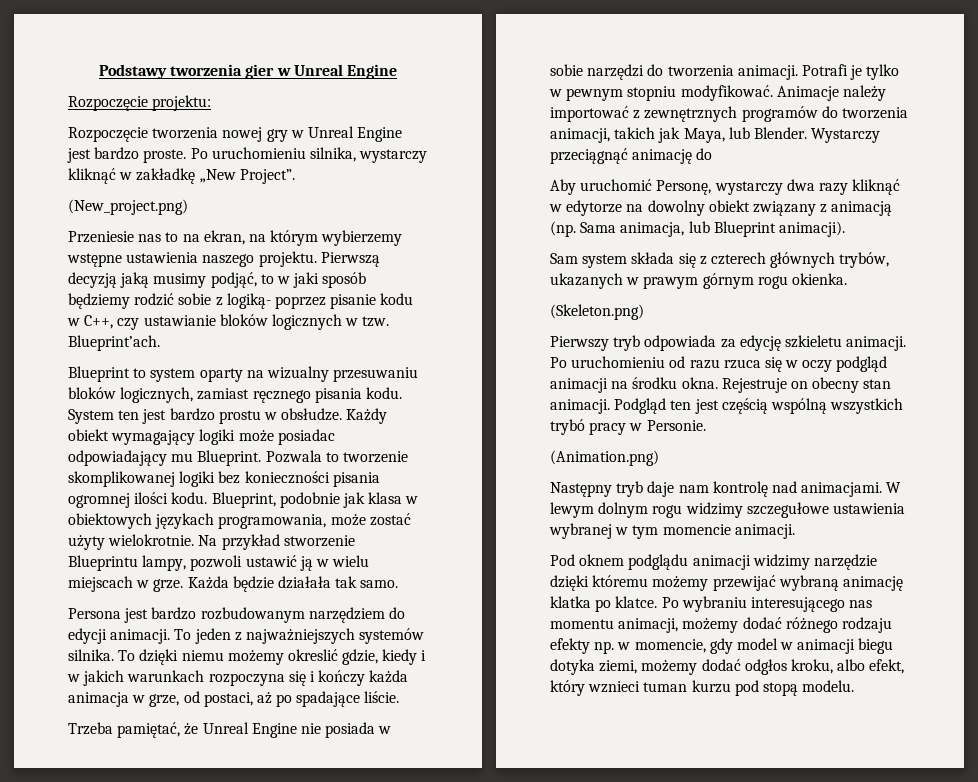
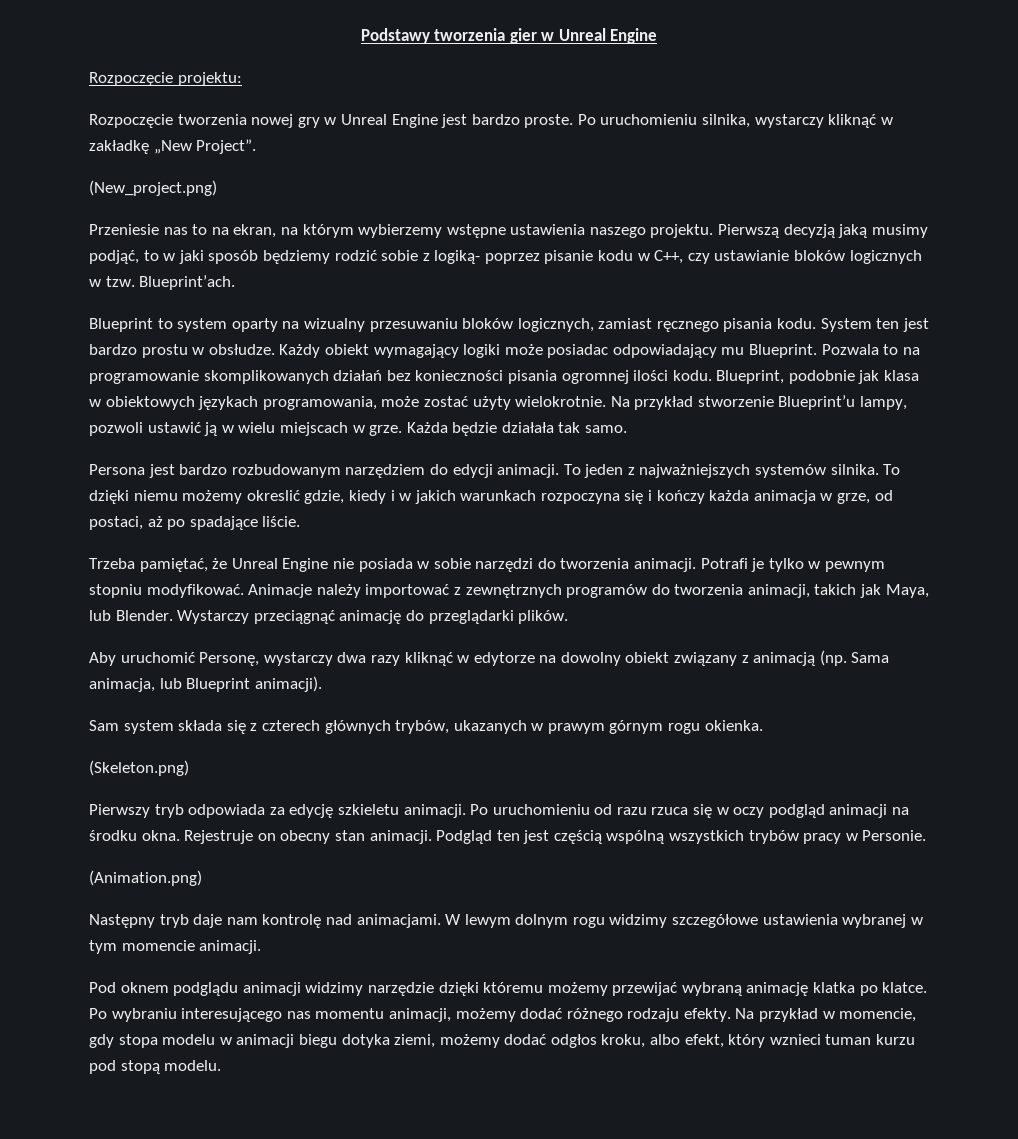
- Pozwala to tworzenie skomplikowanej logiki bez konieczności pisania ogromnej ilości kodu.
+ Pozwala to na programowanie skomplikowanych działań bez konieczności pisania ogromnej ilości kodu.
- Na przykład stworzenie Blueprintu lampy, pozwoli ustawić ją w wielu miejscach w grze.
+ Na przykład stworzenie Blueprint’u lampy, pozwoli ustawić ją w wielu miejscach w grze.
- Wystarczy przeciągnąć animację do
+ Wystarczy przeciągnąć animację do przeglądarki plików.
- Podgląd ten jest częścią wspólną wszystkich trybó pracy w Personie.
+ Podgląd ten jest częścią wspólną wszystkich trybów pracy w Personie.
- W lewym dolnym rogu widzimy szczegułowe ustawienia wybranej w tym momencie animacji.
+ W lewym dolnym rogu widzimy szczegółowe ustawienia wybranej w tym momencie animacji.
- Po wybraniu interesującego nas momentu animacji, możemy dodać różnego rodzaju efekty np. w momencie, gdy model w animacji biegu dotyka ziemi, możemy dodać odgłos kroku, albo efekt, który wznieci tuman kurzu pod stopą modelu.
+ Po wybraniu interesującego nas momentu animacji, możemy dodać różnego rodzaju efekty. Na przykład w momencie, gdy stopa modelu w animacji biegu dotyka ziemi, możemy dodać odgłos kroku, albo efekt, który wznieci tuman kurzu pod stopą modelu.

